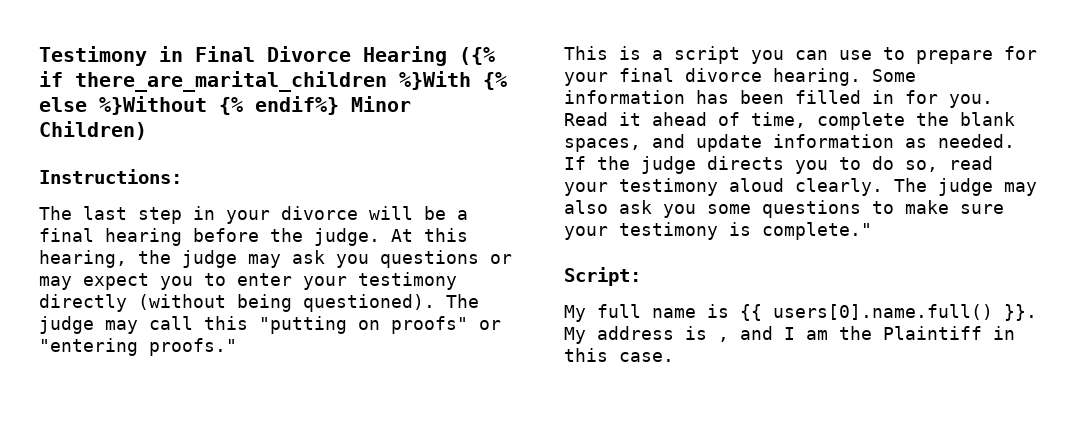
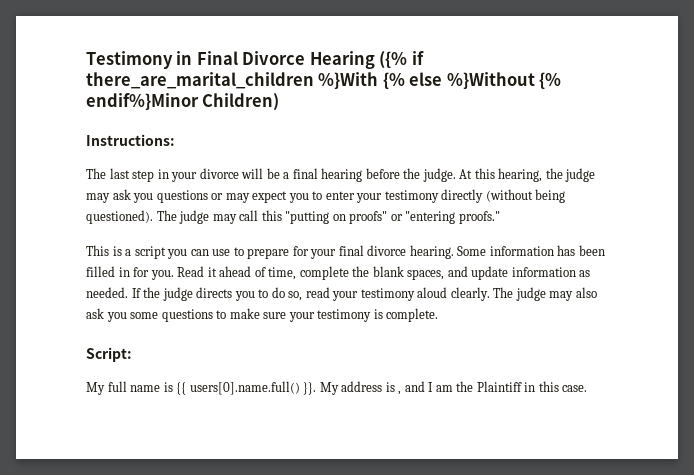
- Testimony in Final Divorce Hearing ({% if there_are_marital_children %}With {% else %}Without {% endif%} Minor Children)
+ Testimony in Final Divorce Hearing ({% if there_are_marital_children %}With {% else %}Without {% endif%}Minor Children)
- The judge may also ask you some questions to make sure your testimony is complete."
+ The judge may also ask you some questions to make sure your testimony is complete.

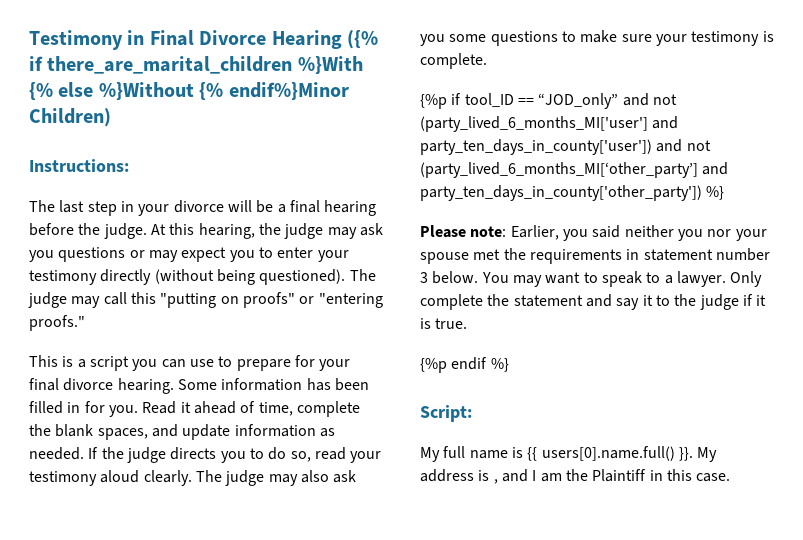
+ {%p if tool_ID == “JOD_only” and not (party_lived_6_months_MI['user'] and party_ten_days_in_county['user']) and not (party_lived_6_months_MI[‘other_party’] and party_ten_days_in_county['other_party']) %}
+ Please note: Earlier, you said neither you nor your spouse met the requirements in statement number 3 below. You may want to speak to a lawyer. Only complete the statement and say it to the judge if it is true.
+ {%p endif %}

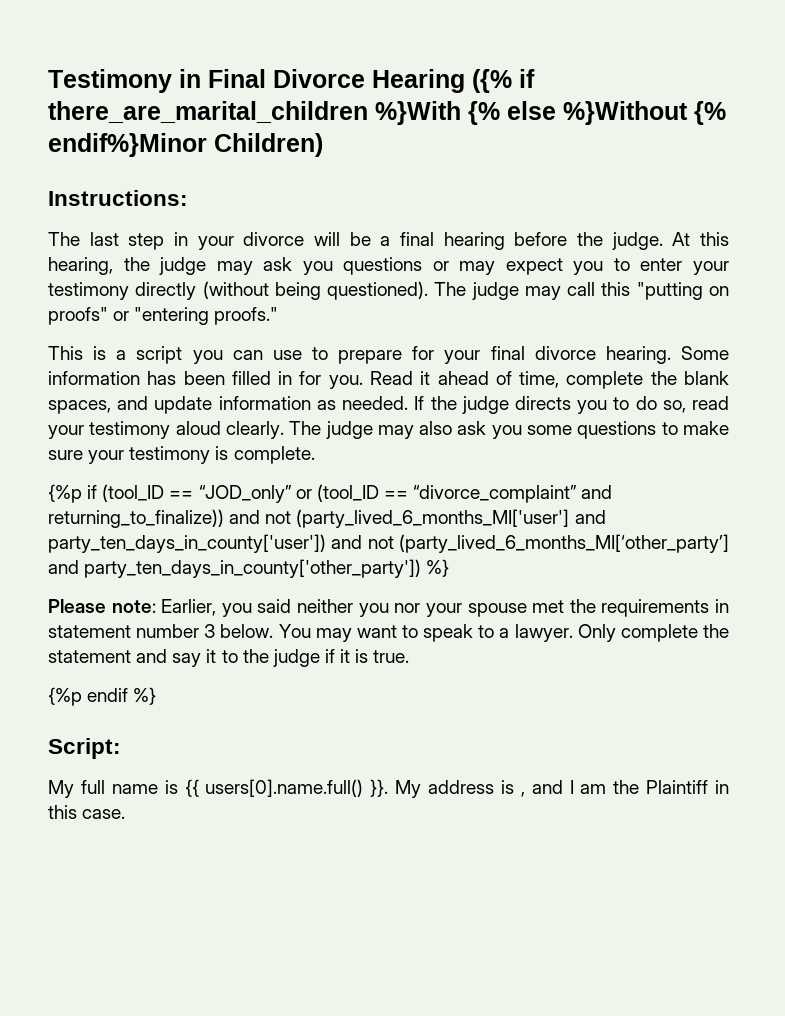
- {%p if tool_ID == “JOD_only” and not (party_lived_6_months_MI['user'] and party_ten_days_in_county['user']) and not (party_lived_6_months_MI[‘other_party’] and party_ten_days_in_county['other_party']) %}
+ {%p if (tool_ID == “JOD_only” or (tool_ID == “divorce_complaint” and returning_to_finalize)) and not (party_lived_6_months_MI['user'] and party_ten_days_in_county['user']) and not (party_lived_6_months_MI[‘other_party’] and party_ten_days_in_county['other_party']) %}

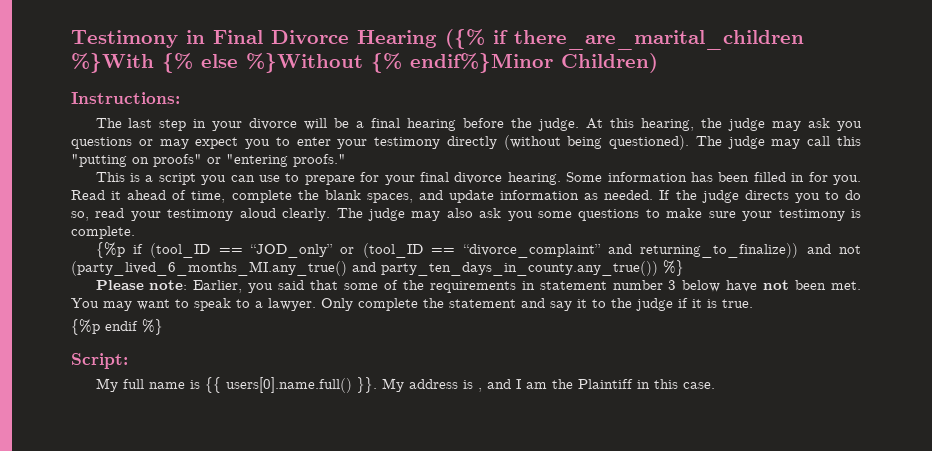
- {%p if (tool_ID == “JOD_only” or (tool_ID == “divorce_complaint” and returning_to_finalize)) and not (party_lived_6_months_MI['user'] and party_ten_days_in_county['user']) and not (party_lived_6_months_MI[‘other_party’] and party_ten_days_in_county['other_party']) %}
+ {%p if (tool_ID == “JOD_only” or (tool_ID == “divorce_complaint” and returning_to_finalize)) and not (party_lived_6_months_MI.any_true() and party_ten_days_in_county.any_true()) %}
- Please note: Earlier, you said neither you nor your spouse met the requirements in statement number 3 below.
+ Please note: Earlier, you said that some of the requirements in statement number 3 below have not been met.

